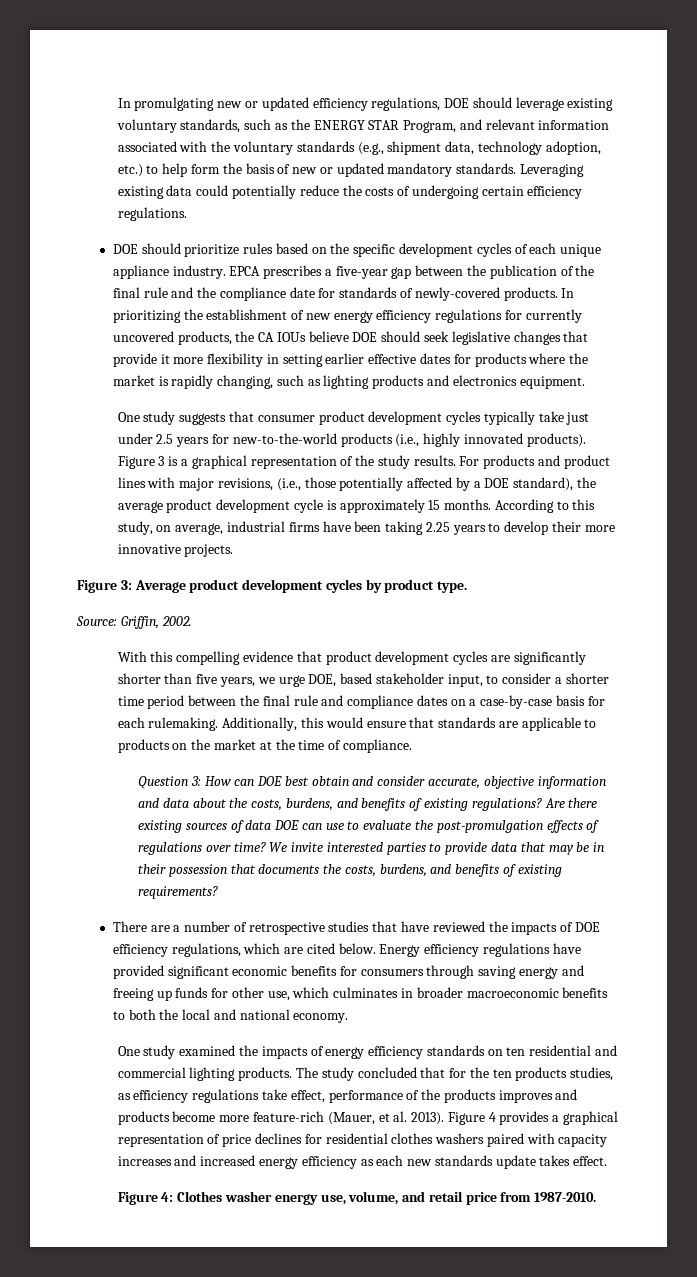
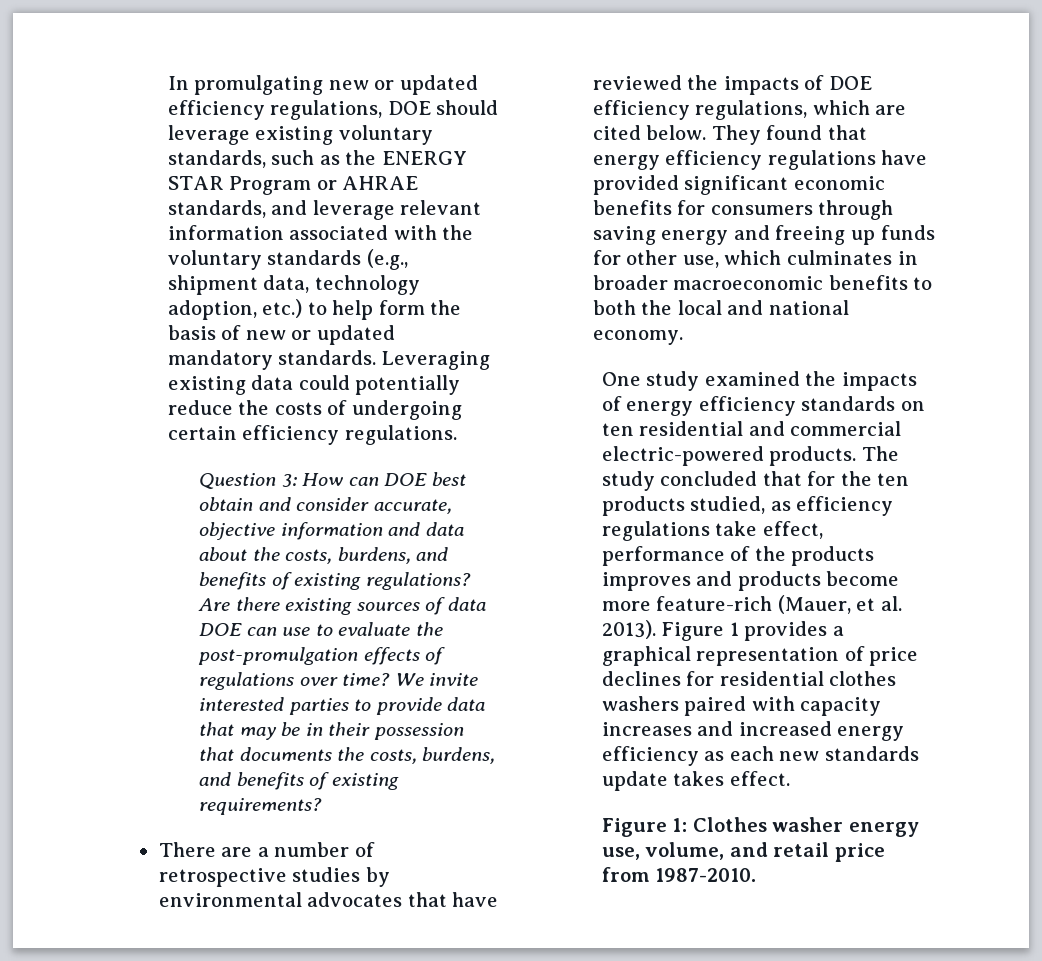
- In promulgating new or updated efficiency regulations, DOE should leverage existing voluntary standards, such as the ENERGY STAR Program, and relevant information associated with the voluntary standards (e.g., shipment data, technology adoption, etc.) to help form the basis of new or updated mandatory standards.
+ In promulgating new or updated efficiency regulations, DOE should leverage existing voluntary standards, such as the ENERGY STAR Program or AHRAE standards, and leverage relevant information associated with the voluntary standards (e.g., shipment data, technology adoption, etc.) to help form the basis of new or updated mandatory standards.
- DOE should prioritize rules based on the specific development cycles of each unique appliance industry. EPCA prescribes a five-year gap between the publication of the final rule and the compliance date for standards of newly-covered products. In prioritizing the establishment of new energy efficiency regulations for currently uncovered products, the CA IOUs believe DOE should seek legislative changes that provide it more flexibility in setting earlier effective dates for products where the market is rapidly changing, such as lighting products and electronics equipment.
- One study suggests that consumer product development cycles typically take just under 2.5 years for new-to-the-world products (i.e., highly innovated products). Figure 3 is a graphical representation of the study results. For products and product lines with major revisions, (i.e., those potentially affected by a DOE standard), the average product development cycle is approximately 15 months. According to this study, on average, industrial firms have been taking 2.25 years to develop their more innovative projects.
- Figure 3: Average product development cycles by product type.
- Source: Griffin, 2002.
- With this compelling evidence that product development cycles are significantly shorter than five years, we urge DOE, based stakeholder input, to consider a shorter time period between the final rule and compliance dates on a case-by-case basis for each rulemaking. Additionally, this would ensure that standards are applicable to products on the market at the time of compliance.
- There are a number of retrospective studies that have reviewed the impacts of DOE efficiency regulations, which are cited below.
+ There are a number of retrospective studies by environmental advocates that have reviewed the impacts of DOE efficiency regulations, which are cited below.
- Energy efficiency regulations have provided significant economic benefits for consumers through saving energy and freeing up funds for other use, which culminates in broader macroeconomic benefits to both the local and national economy.
+ They found that energy efficiency regulations have provided significant economic benefits for consumers through saving energy and freeing up funds for other use, which culminates in broader macroeconomic benefits to both the local and national economy.
- One study examined the impacts of energy efficiency standards on ten residential and commercial lighting products.
+ One study examined the impacts of energy efficiency standards on ten residential and commercial electric-powered products.
- The study concluded that for the ten products studies, as efficiency regulations take effect, performance of the products improves and products become more feature-rich (Mauer, et al. 2013).
+ The study concluded that for the ten products studied, as efficiency regulations take effect, performance of the products improves and products become more feature-rich (Mauer, et al. 2013).
- Figure 4 provides a graphical representation of price declines for residential clothes washers paired with capacity increases and increased energy efficiency as each new standards update takes effect.
+ Figure 1 provides a graphical representation of price declines for residential clothes washers paired with capacity increases and increased energy efficiency as each new standards update takes effect.
- Figure 4: Clothes washer energy use, volume, and retail price from 1987-2010.
+ Figure 1: Clothes washer energy use, volume, and retail price from 1987-2010.

